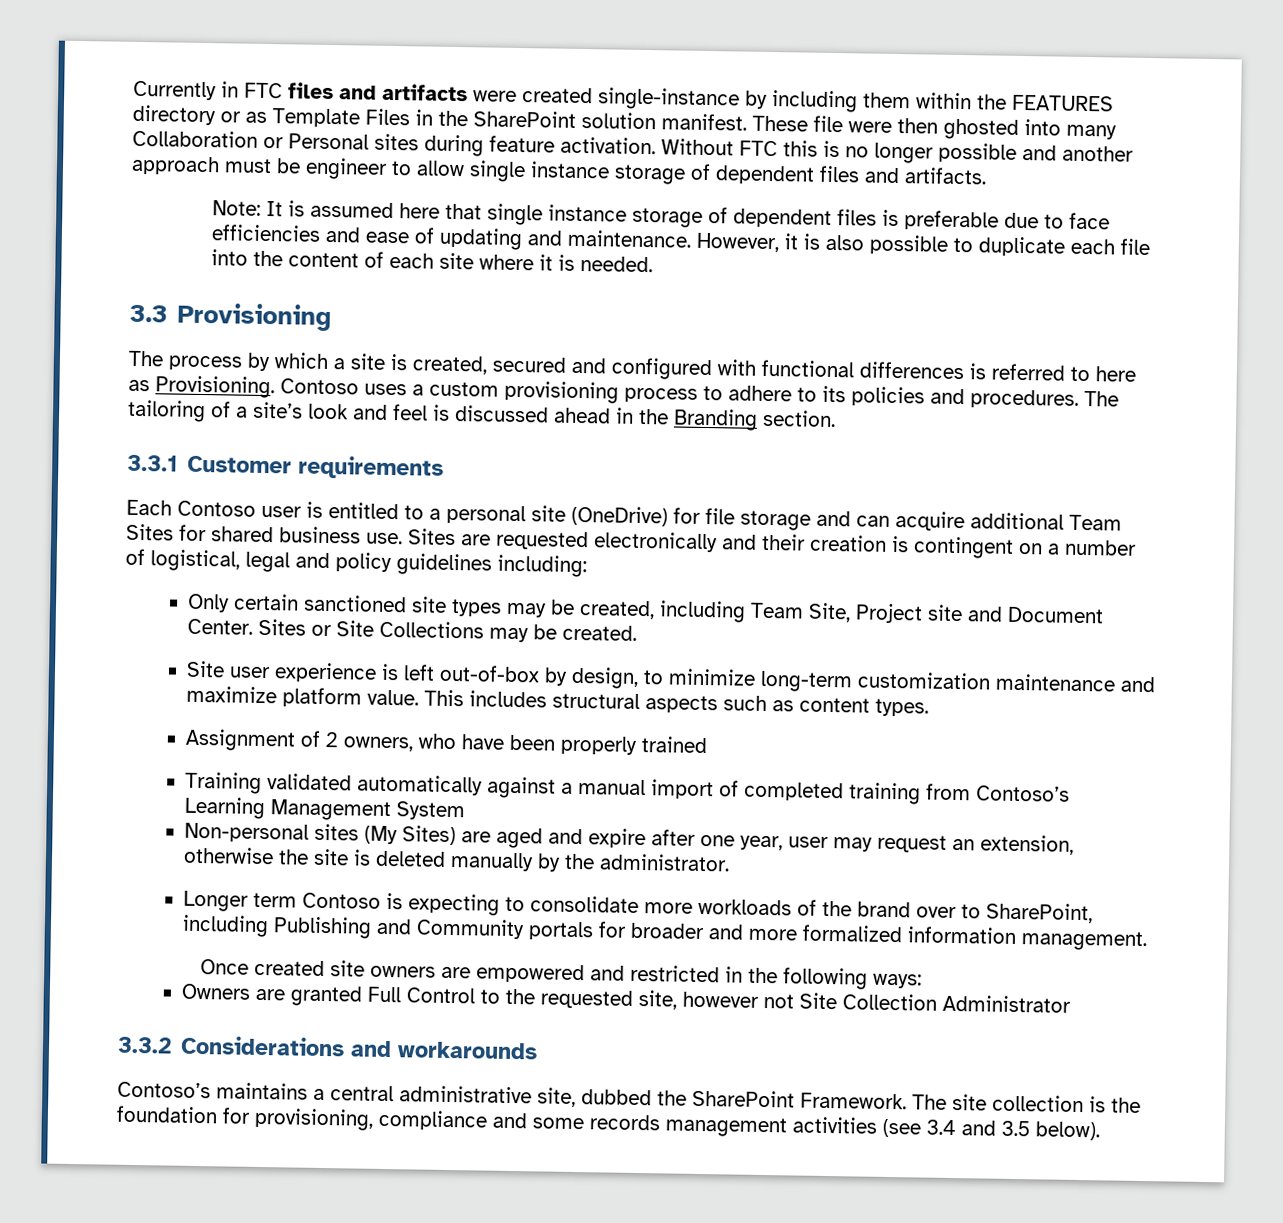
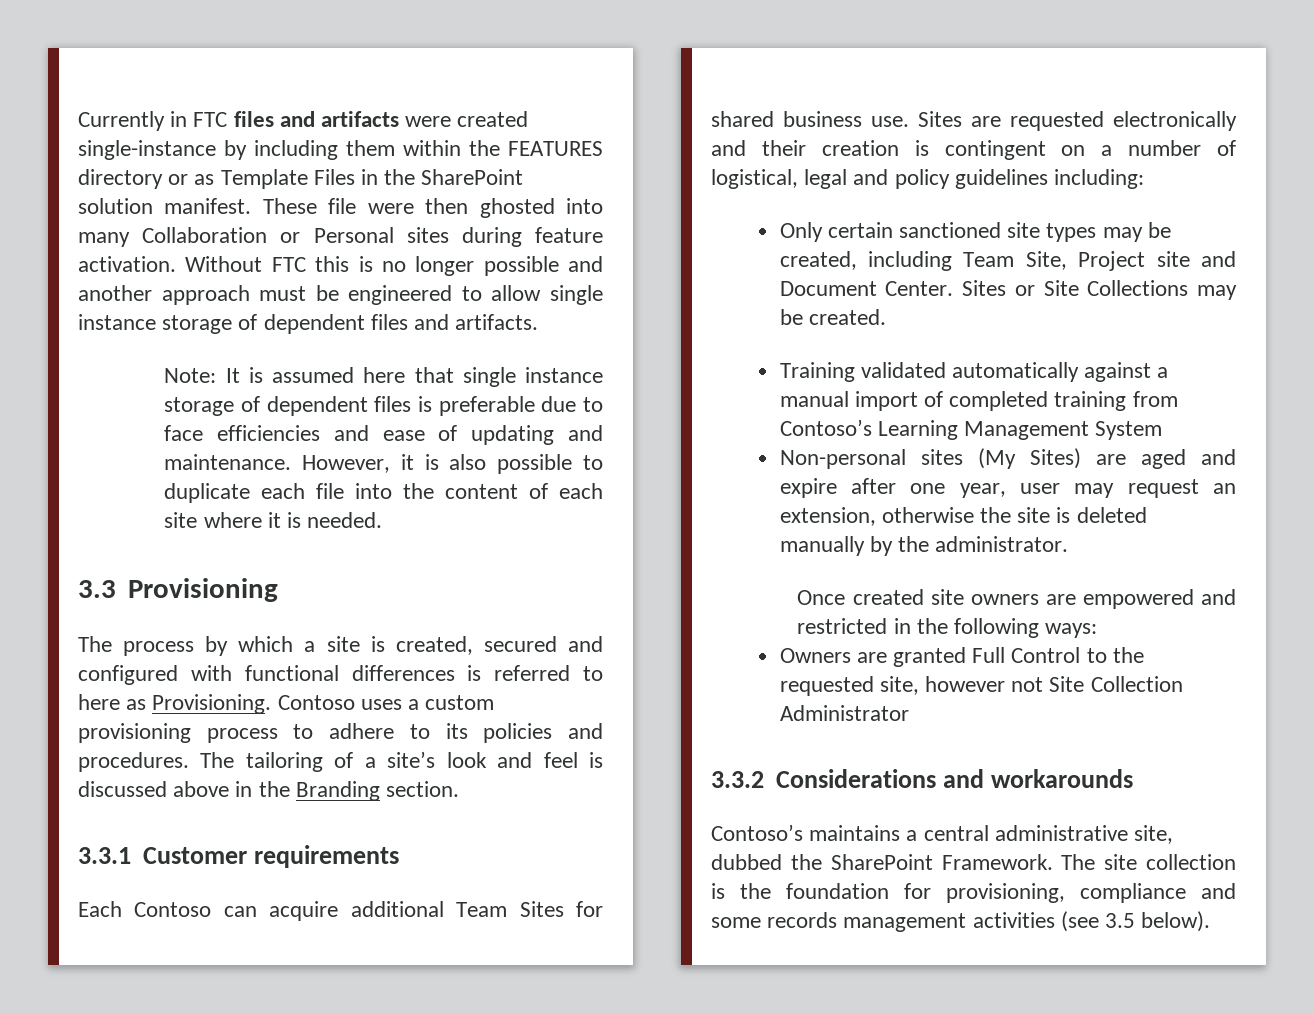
- Without FTC this is no longer possible and another approach must be engineer to allow single instance storage of dependent files and artifacts.
+ Without FTC this is no longer possible and another approach must be engineered to allow single instance storage of dependent files and artifacts.
- The tailoring of a site’s look and feel is discussed ahead in the Branding section.
+ The tailoring of a site’s look and feel is discussed above in the Branding section.
- Each Contoso user is entitled to a personal site (OneDrive) for file storage and can acquire additional Team Sites for shared business use.
+ Each Contoso can acquire additional Team Sites for shared business use.
- Site user experience is left out-of-box by design, to minimize long-term customization maintenance and maximize platform value. This includes structural aspects such as content types.
- Assignment of 2 owners, who have been properly trained
- Longer term Contoso is expecting to consolidate more workloads of the brand over to SharePoint, including Publishing and Community portals for broader and more formalized information management.
- The site collection is the foundation for provisioning, compliance and some records management activities (see 3.4 and 3.5 below).
+ The site collection is the foundation for provisioning, compliance and some records management activities (see 3.5 below).

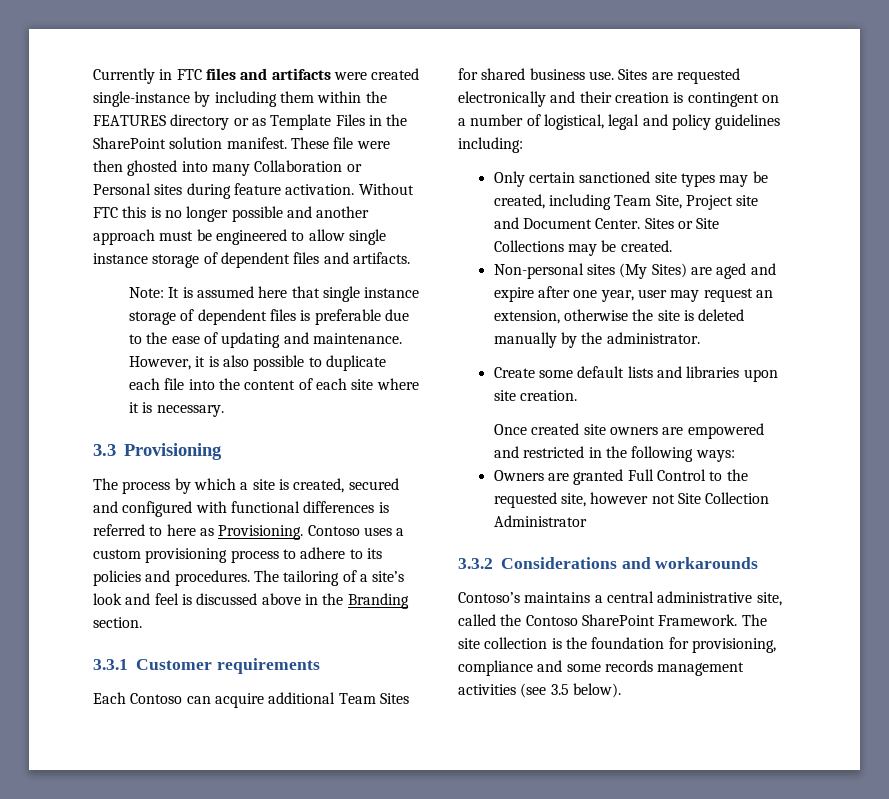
- Note: It is assumed here that single instance storage of dependent files is preferable due to face efficiencies and ease of updating and maintenance.
+ Note: It is assumed here that single instance storage of dependent files is preferable due to the ease of updating and maintenance.
- However, it is also possible to duplicate each file into the content of each site where it is needed.
+ However, it is also possible to duplicate each file into the content of each site where it is necessary.
- Training validated automatically against a manual import of completed training from Contoso’s Learning Management System
+ Create some default lists and libraries upon site creation.
- Contoso’s maintains a central administrative site, dubbed the SharePoint Framework.
+ Contoso’s maintains a central administrative site, called the Contoso SharePoint Framework.

